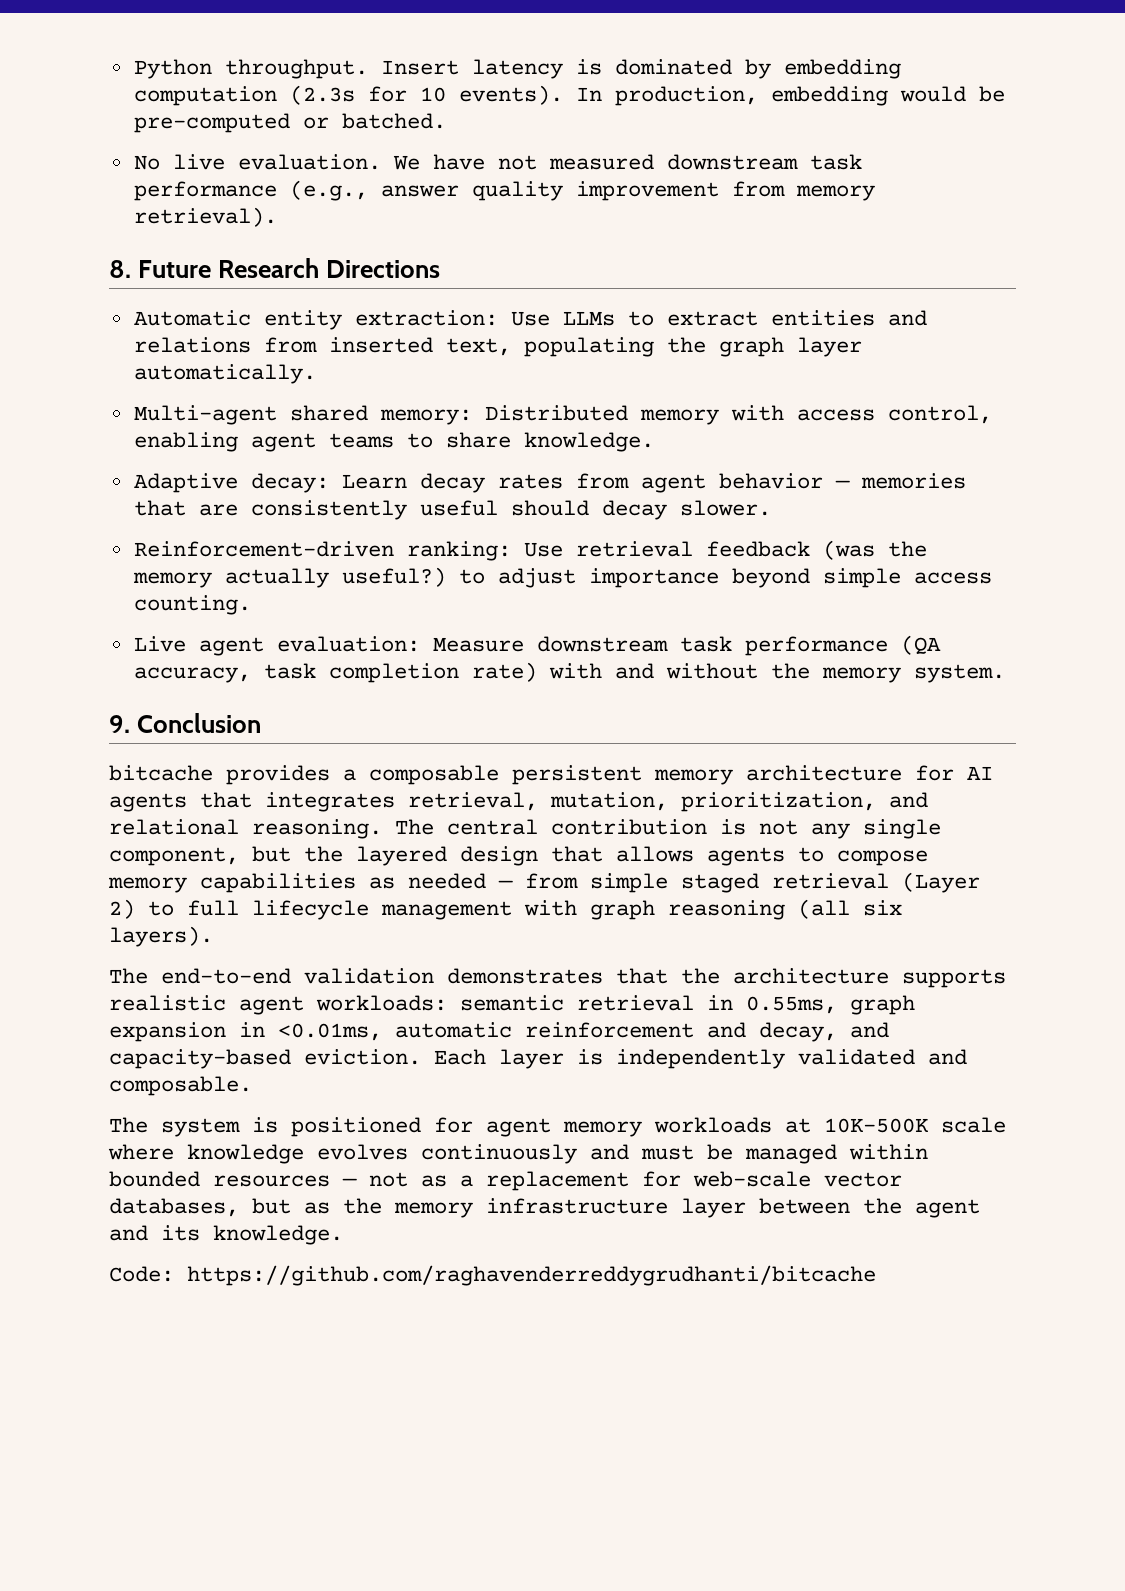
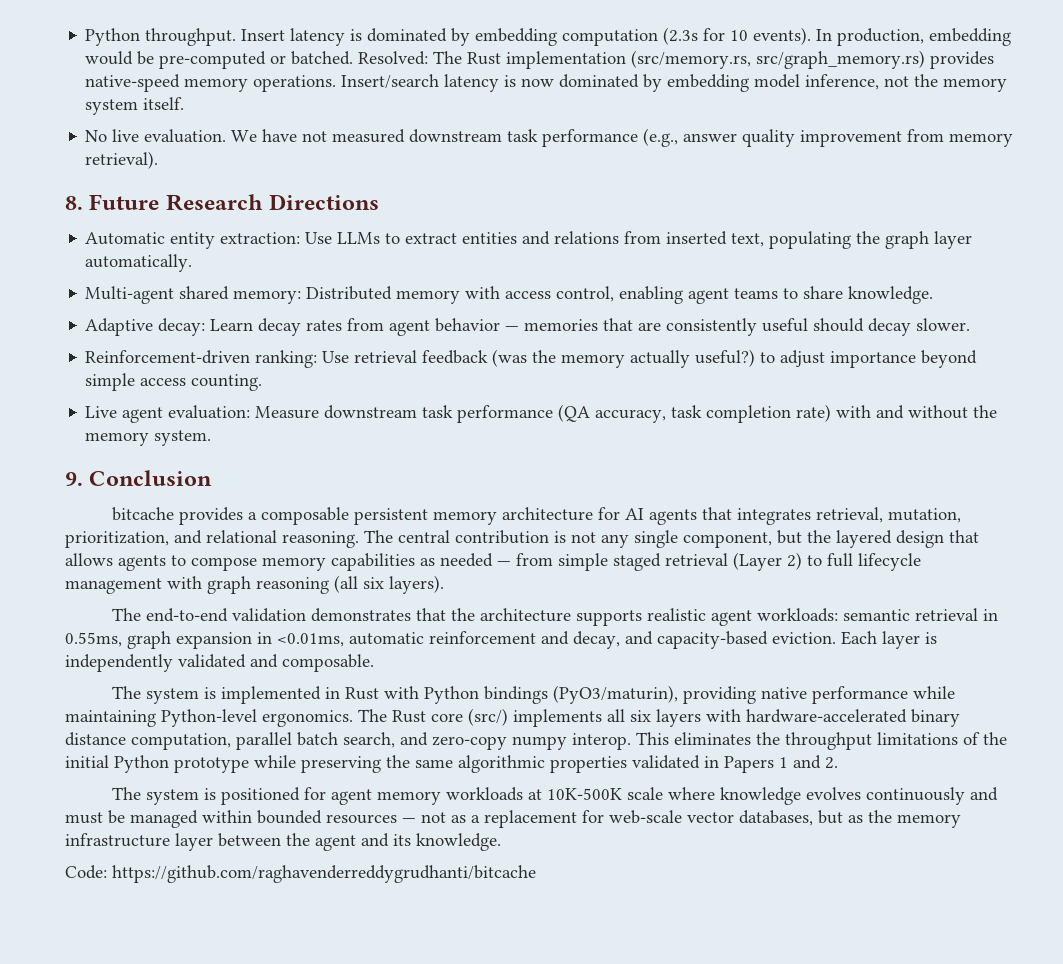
+ Resolved: The Rust implementation (src/memory.rs, src/graph_memory.rs) provides native-speed memory operations. Insert/search latency is now dominated by embedding model inference, not the memory system itself.
+ The system is implemented in Rust with Python bindings (PyO3/maturin), providing native performance while maintaining Python-level ergonomics. The Rust core (src/) implements all six layers with hardware-accelerated binary distance computation, parallel batch search, and zero-copy numpy interop. This eliminates the throughput limitations of the initial Python prototype while preserving the same algorithmic properties validated in Papers 1 and 2.

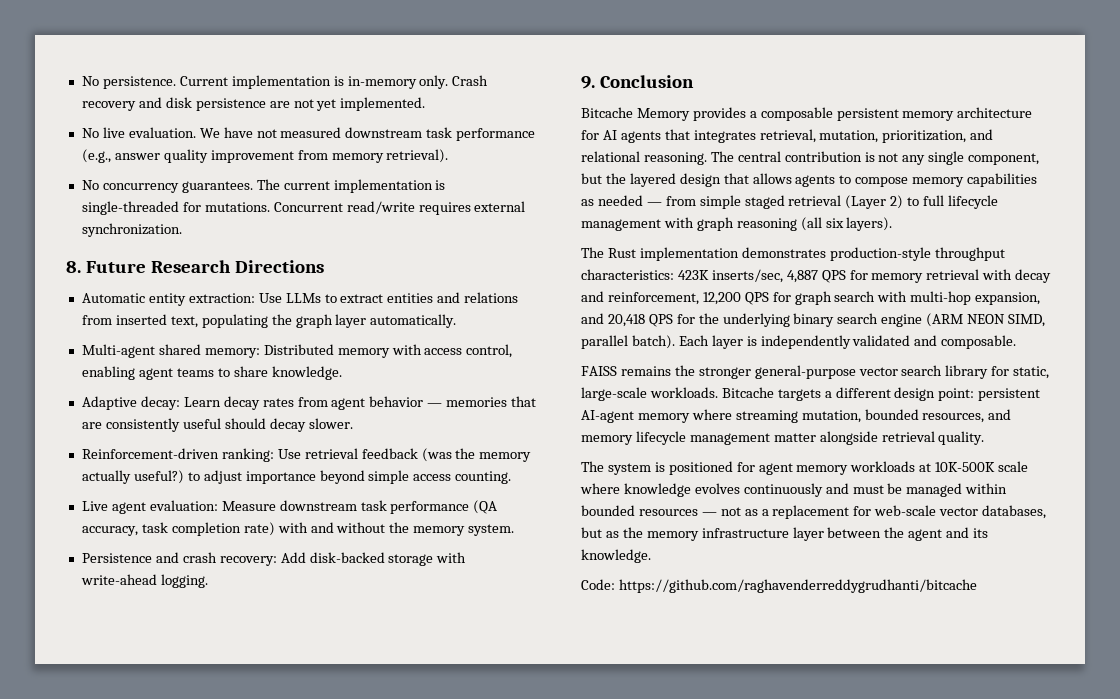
- Python throughput. Insert latency is dominated by embedding computation (2.3s for 10 events). In production, embedding would be pre-computed or batched. Resolved: The Rust implementation (src/memory.rs, src/graph_memory.rs) provides native-speed memory operations. Insert/search latency is now dominated by embedding model inference, not the memory system itself.
+ No persistence. Current implementation is in-memory only. Crash recovery and disk persistence are not yet implemented.
+ No concurrency guarantees. The current implementation is single-threaded for mutations. Concurrent read/write requires external synchronization.
+ Persistence and crash recovery: Add disk-backed storage with write-ahead logging.
- bitcache provides a composable persistent memory architecture for AI agents that integrates retrieval, mutation, prioritization, and relational reasoning.
+ Bitcache Memory provides a composable persistent memory architecture for AI agents that integrates retrieval, mutation, prioritization, and relational reasoning.
- The end-to-end validation demonstrates that the architecture supports realistic agent workloads: semantic retrieval in 0.55ms, graph expansion in <0.01ms, automatic reinforcement and decay, and capacity-based eviction.
+ The Rust implementation demonstrates production-style throughput characteristics: 423K inserts/sec, 4,887 QPS for memory retrieval with decay and reinforcement, 12,200 QPS for graph search with multi-hop expansion, and 20,418 QPS for the underlying binary search engine (ARM NEON SIMD, parallel batch).
- The system is implemented in Rust with Python bindings (PyO3/maturin), providing native performance while maintaining Python-level ergonomics. The Rust core (src/) implements all six layers with hardware-accelerated binary distance computation, parallel batch search, and zero-copy numpy interop. This eliminates the throughput limitations of the initial Python prototype while preserving the same algorithmic properties validated in Papers 1 and 2.
+ FAISS remains the stronger general-purpose vector search library for static, large-scale workloads. Bitcache targets a different design point: persistent AI-agent memory where streaming mutation, bounded resources, and memory lifecycle management matter alongside retrieval quality.

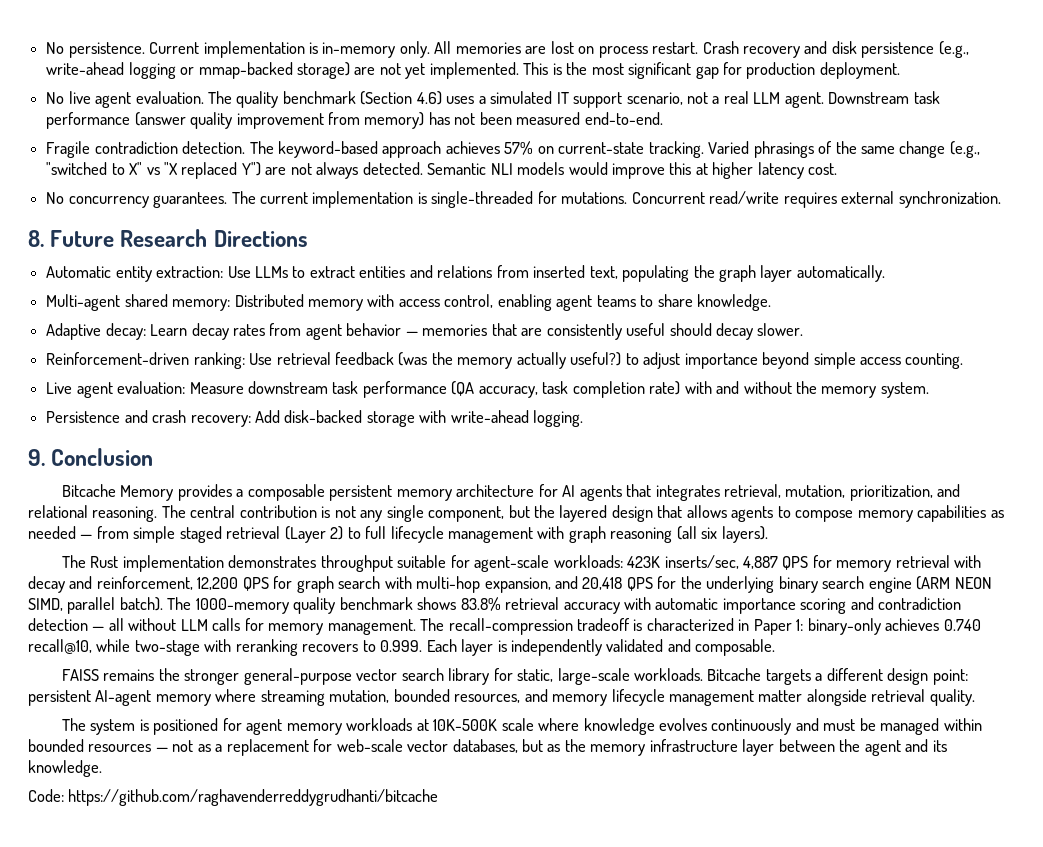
+ All memories are lost on process restart.
- Crash recovery and disk persistence are not yet implemented.
- No live evaluation. We have not measured downstream task performance (e.g., answer quality improvement from memory retrieval).
+ Crash recovery and disk persistence (e.g., write-ahead logging or mmap-backed storage) are not yet implemented. This is the most significant gap for production deployment.
+ No live agent evaluation. The quality benchmark (Section 4.6) uses a simulated IT support scenario, not a real LLM agent. Downstream task performance (answer quality improvement from memory) has not been measured end-to-end.
+ Fragile contradiction detection. The keyword-based approach achieves 57% on current-state tracking. Varied phrasings of the same change (e.g., "switched to X" vs "X replaced Y") are not always detected. Semantic NLI models would improve this at higher latency cost.
- The Rust implementation demonstrates production-style throughput characteristics: 423K inserts/sec, 4,887 QPS for memory retrieval with decay and reinforcement, 12,200 QPS for graph search with multi-hop expansion, and 20,418 QPS for the underlying binary search engine (ARM NEON SIMD, parallel batch).
+ The Rust implementation demonstrates throughput suitable for agent-scale workloads: 423K inserts/sec, 4,887 QPS for memory retrieval with decay and reinforcement, 12,200 QPS for graph search with multi-hop expansion, and 20,418 QPS for the underlying binary search engine (ARM NEON SIMD, parallel batch).
- Each layer is independently validated and composable.
+ The 1000-memory quality benchmark shows 83.8% retrieval accuracy with automatic importance scoring and contradiction detection — all without LLM calls for memory management. The recall-compression tradeoff is characterized in Paper 1: binary-only achieves 0.740 recall@10, while two-stage with reranking recovers to 0.999. Each layer is independently validated and composable.

